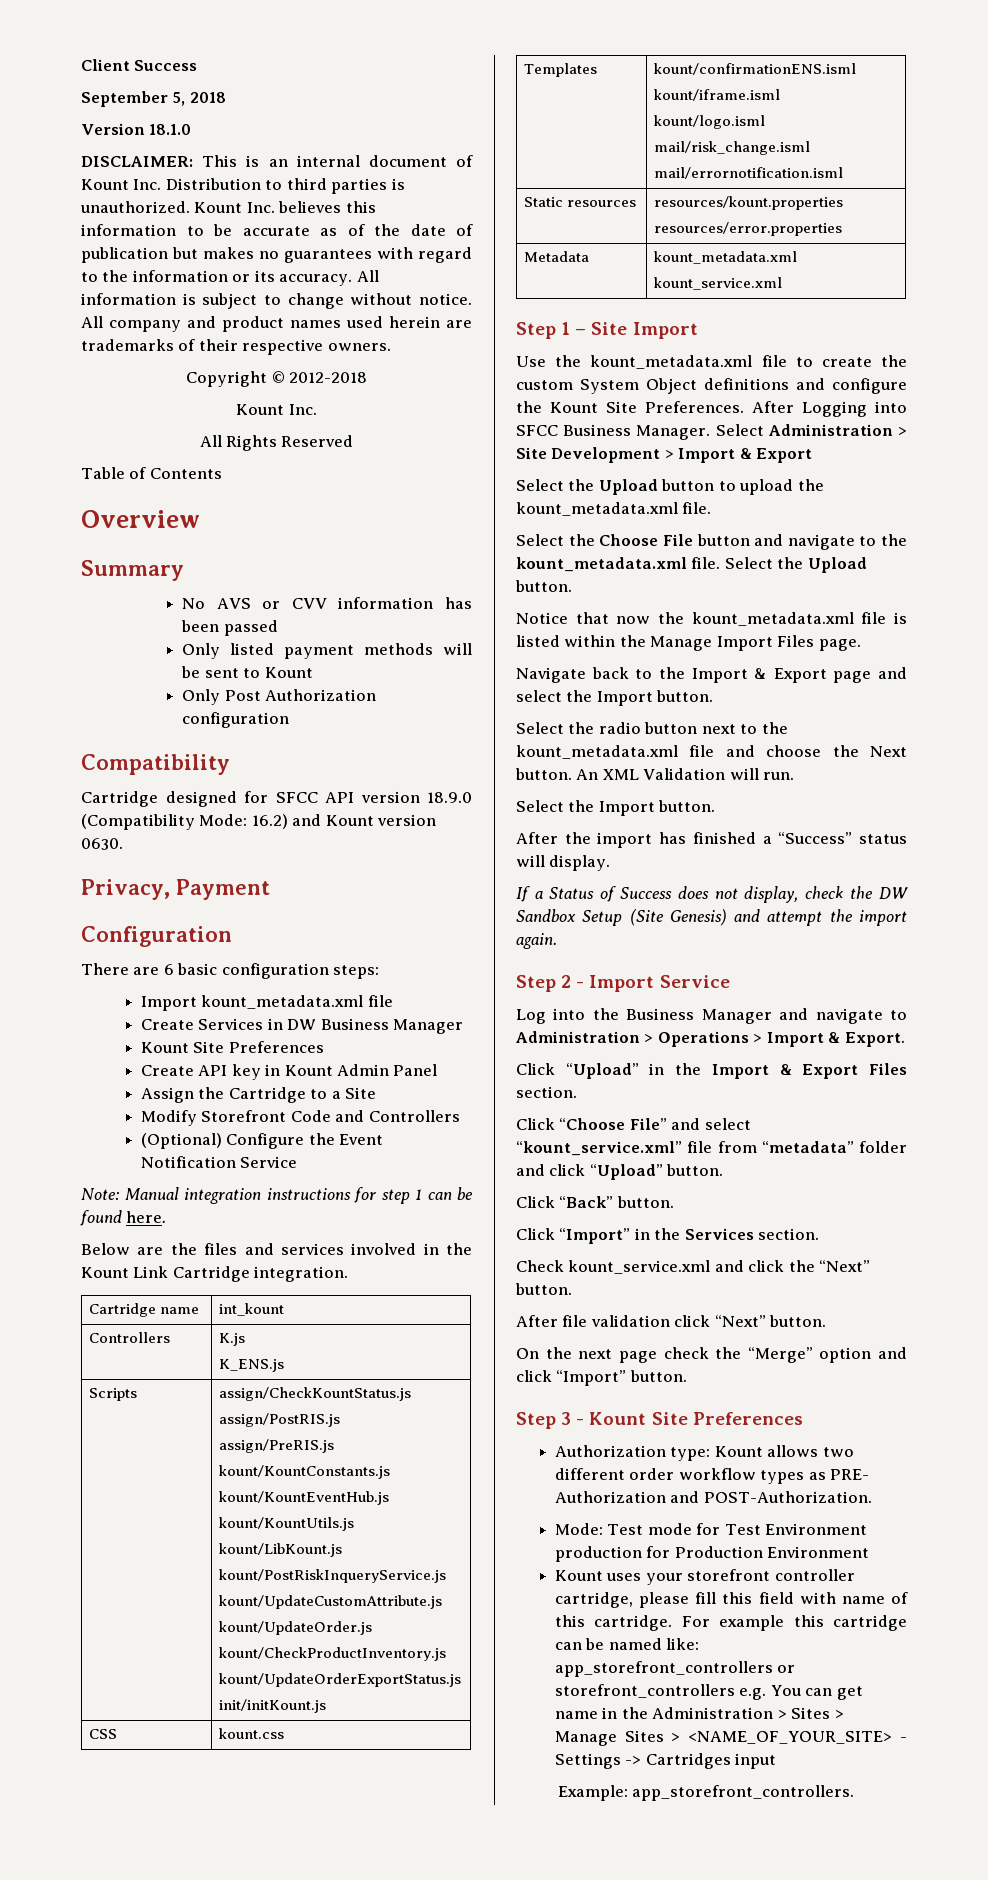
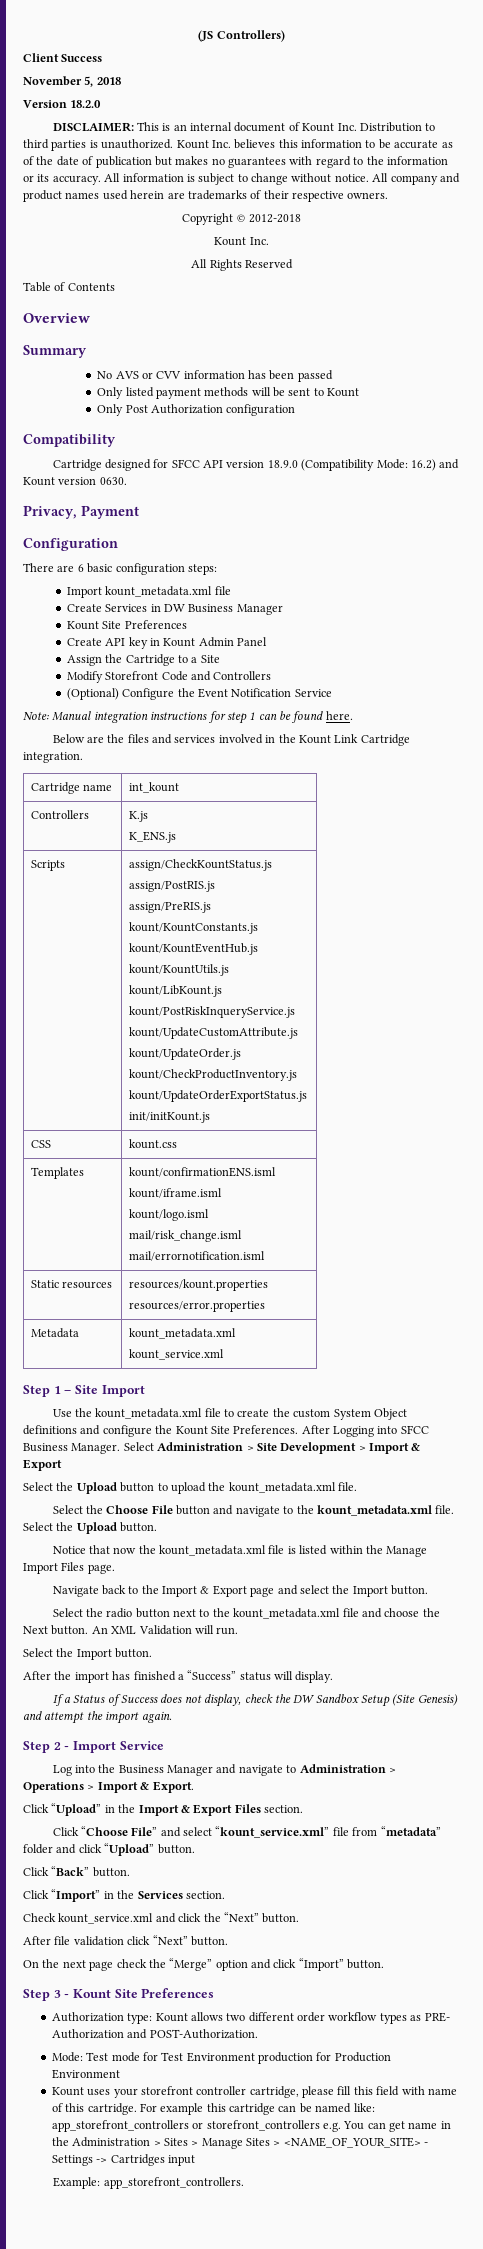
+ (JS Controllers)
- September 5, 2018
+ November 5, 2018
- Version 18.1.0
+ Version 18.2.0

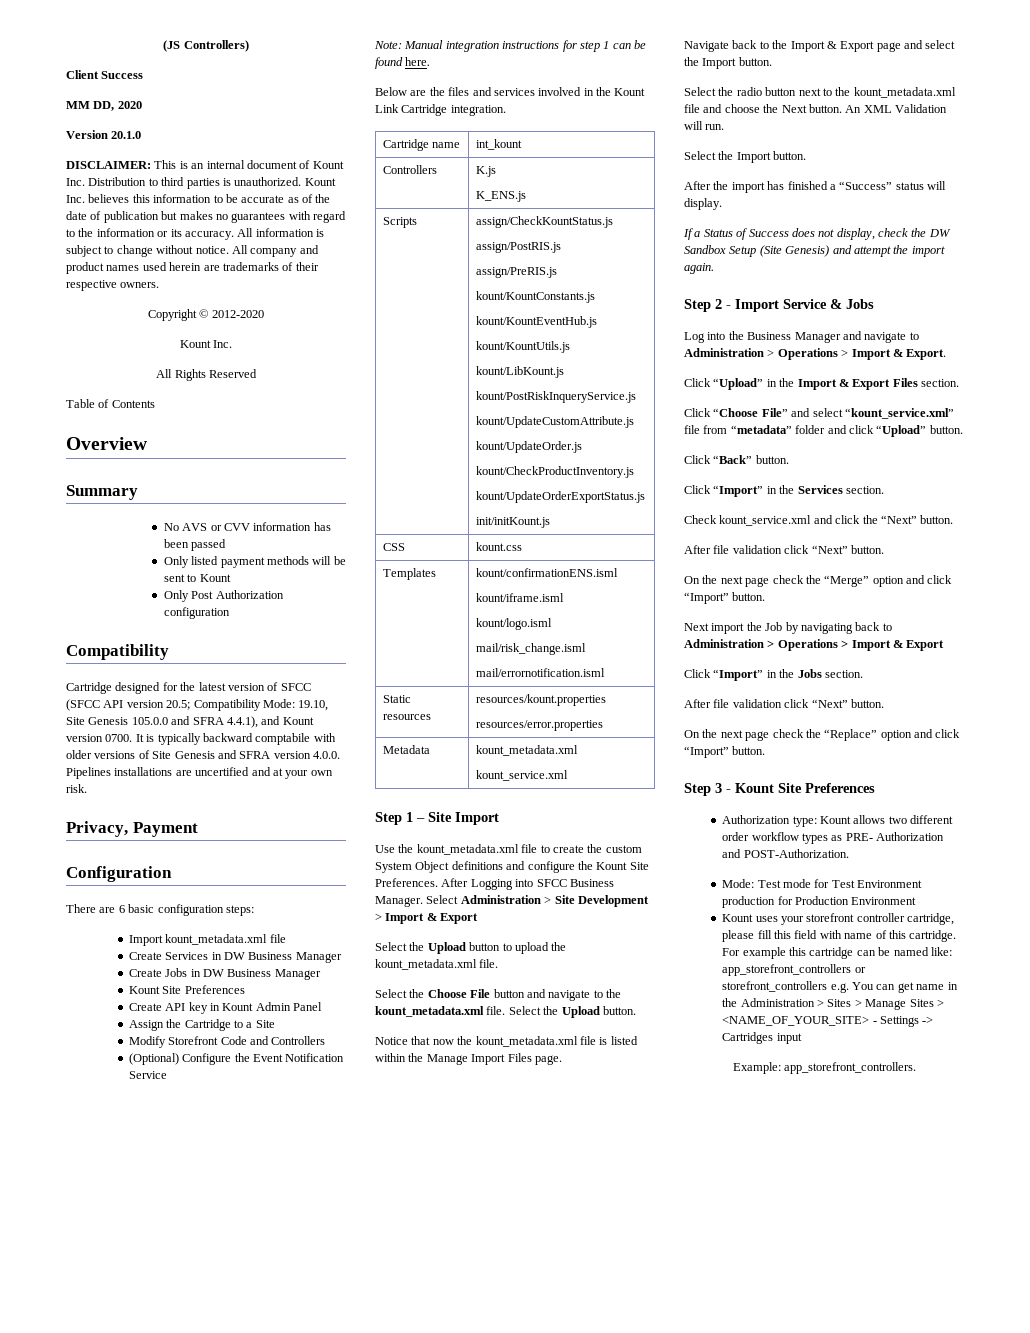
- November 5, 2018
+ MM DD, 2020
- Version 18.2.0
+ Version 20.1.0
- Copyright © 2012-2018
+ Copyright © 2012-2020
- Cartridge designed for SFCC API version 18.9.0 (Compatibility Mode: 16.2) and Kount version 0630.
+ Cartridge designed for the latest version of SFCC (SFCC API version 20.5; Compatibility Mode: 19.10, Site Genesis 105.0.0 and SFRA 4.4.1), and Kount version 0700. It is typically backward comptabile with older versions of Site Genesis and SFRA version 4.0.0. Pipelines installations are uncertified and at your own risk.
+ Create Jobs in DW Business Manager
- Step 2 - Import Service
+ Step 2 - Import Service & Jobs
+ Next import the Job by navigating back to Administration > Operations > Import & Export
+ Click “Import” in the Jobs section.
+ After file validation click “Next” button.
+ On the next page check the “Replace” option and click “Import” button.

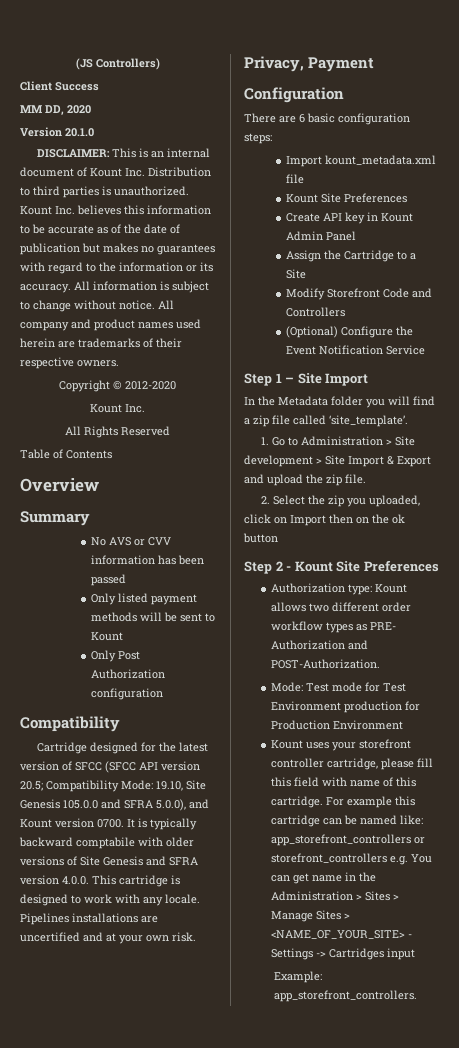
- Cartridge designed for the latest version of SFCC (SFCC API version 20.5; Compatibility Mode: 19.10, Site Genesis 105.0.0 and SFRA 4.4.1), and Kount version 0700.
+ Cartridge designed for the latest version of SFCC (SFCC API version 20.5; Compatibility Mode: 19.10, Site Genesis 105.0.0 and SFRA 5.0.0), and Kount version 0700.
- It is typically backward comptabile with older versions of Site Genesis and SFRA version 4.0.0. Pipelines installations are uncertified and at your own risk.
+ It is typically backward comptabile with older versions of Site Genesis and SFRA version 4.0.0. This cartridge is designed to work with any locale. Pipelines installations are uncertified and at your own risk.
- Create Services in DW Business Manager
- Create Jobs in DW Business Manager
- Note: Manual integration instructions for step 1 can be found here.
- Below are the files and services involved in the Kount Link Cartridge integration.
- Cartridge name | int_kount
- Controllers | K.js
- K_ENS.js
- Scripts | assign/CheckKountStatus.js
- assign/PostRIS.js
- assign/PreRIS.js
- kount/KountConstants.js
- kount/KountEventHub.js
- kount/KountUtils.js
- kount/LibKount.js
- kount/PostRiskInqueryService.js
- kount/UpdateCustomAttribute.js
- kount/UpdateOrder.js
- kount/CheckProductInventory.js
- kount/UpdateOrderExportStatus.js
- init/initKount.js
- CSS | kount.css
- Templates | kount/confirmationENS.isml
- kount/iframe.isml
- kount/logo.isml
- mail/risk_change.isml
- mail/errornotification.isml
- Static resources | resources/kount.properties
- resources/error.properties
- Metadata | kount_metadata.xml
- kount_service.xml
- Use the kount_metadata.xml file to create the custom System Object definitions and configure the Kount Site Preferences. After Logging into SFCC Business Manager. Select Administration > Site Development > Import & Export
- Select the Upload button to upload the kount_metadata.xml file.
- Select the Choose File button and navigate to the kount_metadata.xml file. Select the Upload button.
- Notice that now the kount_metadata.xml file is listed within the Manage Import Files page.
- Navigate back to the Import & Export page and select the Import button.
- Select the radio button next to the kount_metadata.xml file and choose the Next button. An XML Validation will run.
- Select the Import button.
- After the import has finished a “Success” status will display.
- If a Status of Success does not display, check the DW Sandbox Setup (Site Genesis) and attempt the import again.
- Step 2 - Import Service & Jobs
- Log into the Business Manager and navigate to Administration > Operations > Import & Export.
- Click “Upload” in the Import & Export Files section.
- Click “Choose File” and select “kount_service.xml” file from “metadata” folder and click “Upload” button.
- Click “Back” button.
- Click “Import” in the Services section.
- Check kount_service.xml and click the “Next” button.
- After file validation click “Next” button.
- On the next page check the “Merge” option and click “Import” button.
- Next import the Job by navigating back to Administration > Operations > Import & Export
- Click “Import” in the Jobs section.
- After file validation click “Next” button.
- On the next page check the “Replace” option and click “Import” button.
- Step 3 - Kount Site Preferences
+ In the Metadata folder you will find a zip file called ‘site_template’.
+ 1. Go to Administration > Site development > Site Import & Export and upload the zip file.
+ 2. Select the zip you uploaded, click on Import then on the ok button
+ Step 2 - Kount Site Preferences

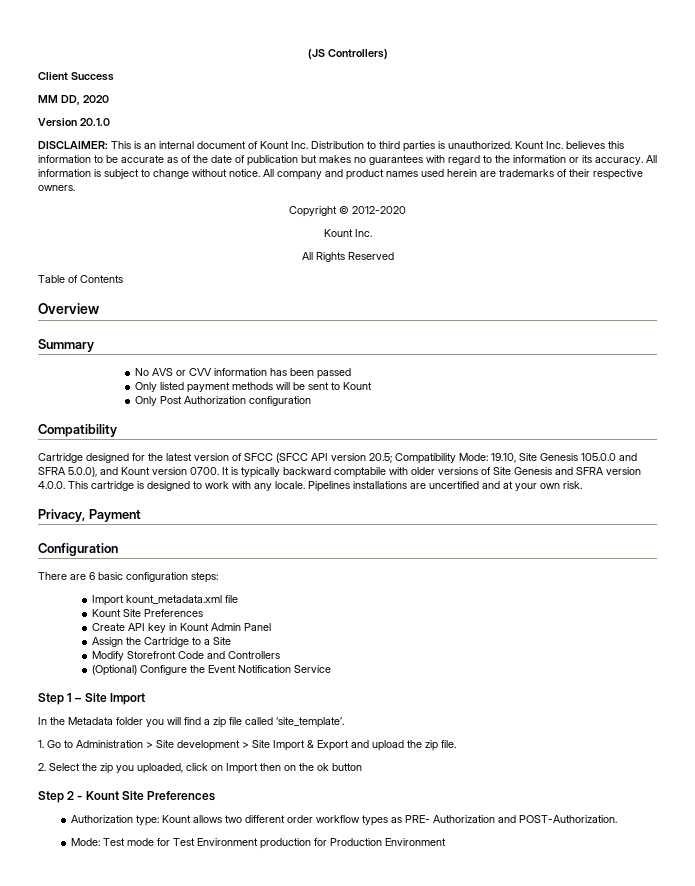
- Kount uses your storefront controller cartridge, please fill this field with name of this cartridge. For example this cartridge can be named like: app_storefront_controllers or storefront_controllers e.g. You can get name in the Administration > Sites > Manage Sites > <NAME_OF_YOUR_SITE> - Settings -> Cartridges input
- Example: app_storefront_controllers.

